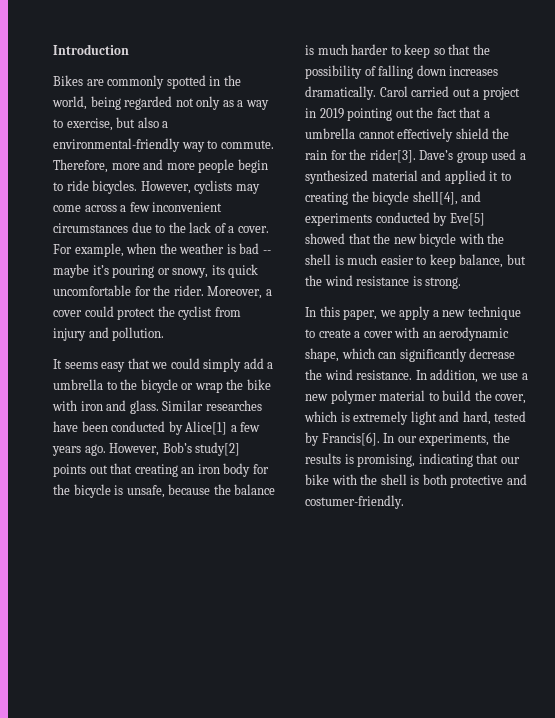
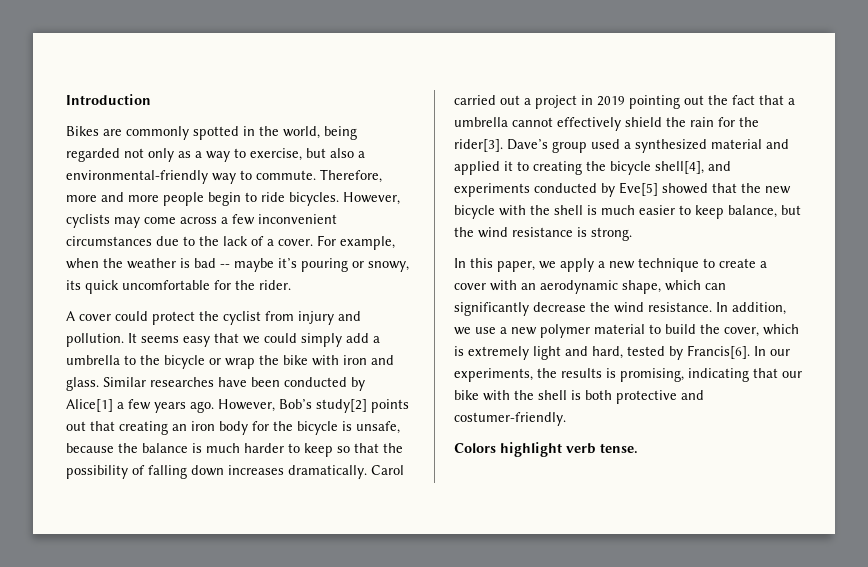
- For example, when the weather is bad -- maybe it’s pouring or snowy, its quick uncomfortable for the rider. Moreover, a cover could protect the cyclist from injury and pollution.
- It seems easy that we could simply add a umbrella to the bicycle or wrap the bike with iron and glass.
+ For example, when the weather is bad -- maybe it’s pouring or snowy, its quick uncomfortable for the rider.
+ A cover could protect the cyclist from injury and pollution. It seems easy that we could simply add a umbrella to the bicycle or wrap the bike with iron and glass.
+ Colors highlight verb tense.

